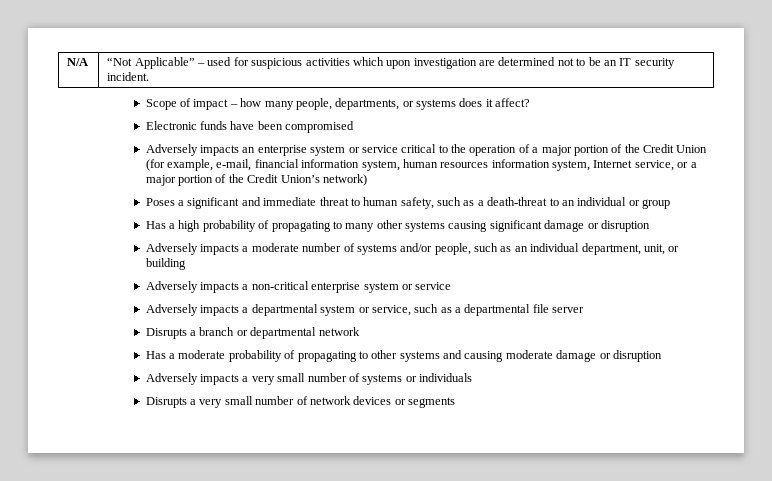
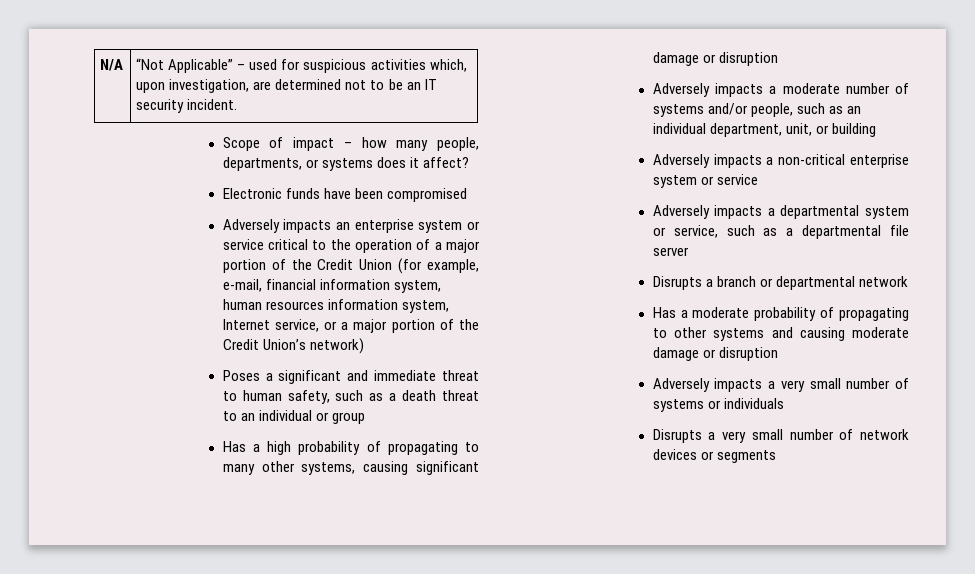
- N/A | “Not Applicable” – used for suspicious activities which upon investigation are determined not to be an IT security incident.
+ N/A | “Not Applicable” – used for suspicious activities which, upon investigation, are determined not to be an IT security incident.
- Poses a significant and immediate threat to human safety, such as a death-threat to an individual or group
+ Poses a significant and immediate threat to human safety, such as a death threat to an individual or group
- Has a high probability of propagating to many other systems causing significant damage or disruption
+ Has a high probability of propagating to many other systems, causing significant damage or disruption

